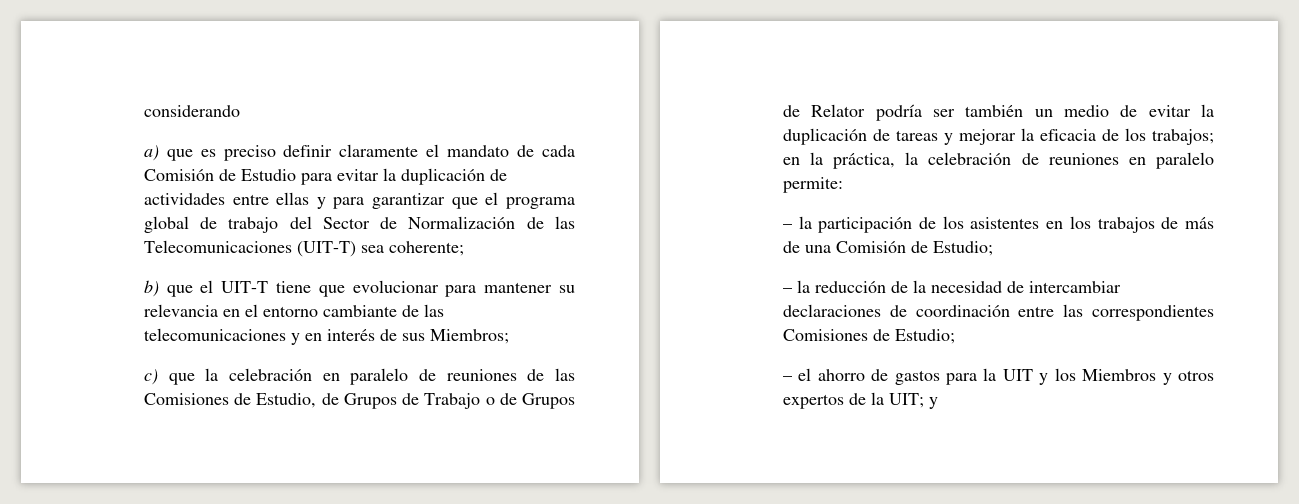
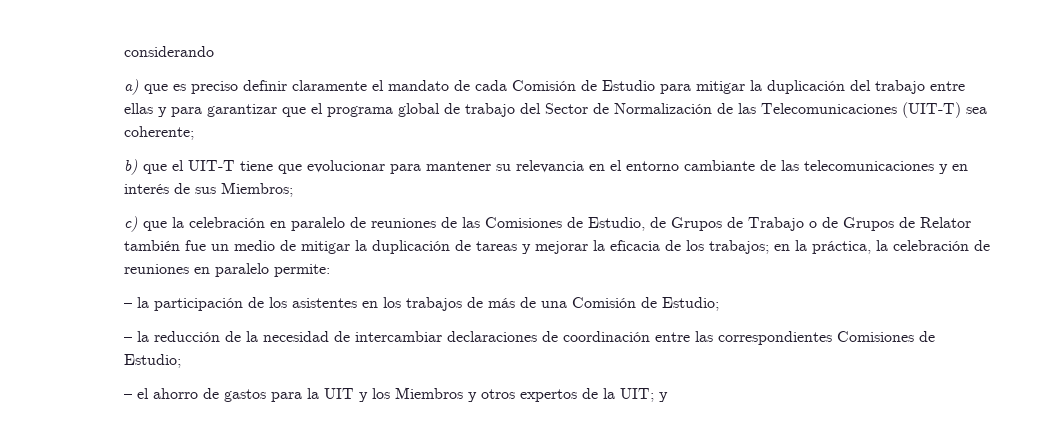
- a) que es preciso definir claramente el mandato de cada Comisión de Estudio para evitar la duplicación de actividades entre ellas y para garantizar que el programa global de trabajo del Sector de Normalización de las Telecomunicaciones (UIT-T) sea coherente;
+ a) que es preciso definir claramente el mandato de cada Comisión de Estudio para mitigar la duplicación del trabajo entre ellas y para garantizar que el programa global de trabajo del Sector de Normalización de las Telecomunicaciones (UIT-T) sea coherente;
- c) que la celebración en paralelo de reuniones de las Comisiones de Estudio, de Grupos de Trabajo o de Grupos de Relator podría ser también un medio de evitar la duplicación de tareas y mejorar la eficacia de los trabajos; en la práctica, la celebración de reuniones en paralelo permite:
+ c) que la celebración en paralelo de reuniones de las Comisiones de Estudio, de Grupos de Trabajo o de Grupos de Relator también fue un medio de mitigar la duplicación de tareas y mejorar la eficacia de los trabajos; en la práctica, la celebración de reuniones en paralelo permite:

